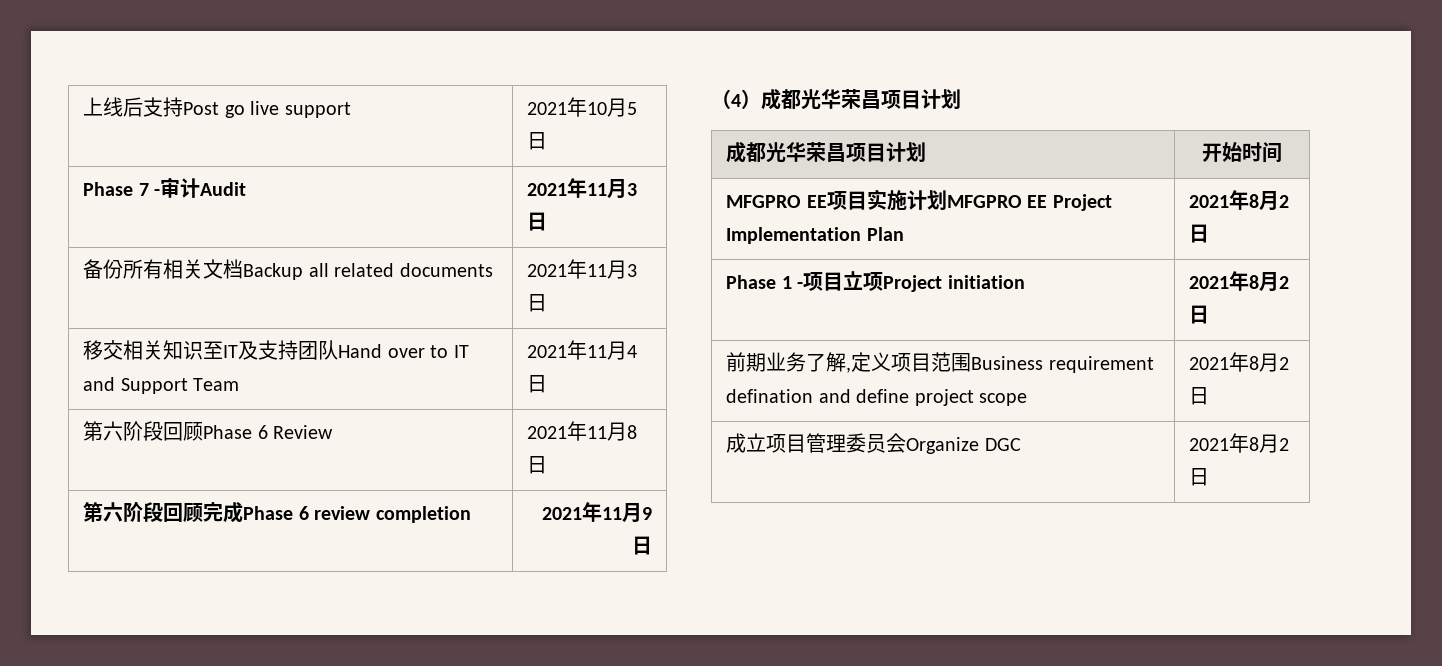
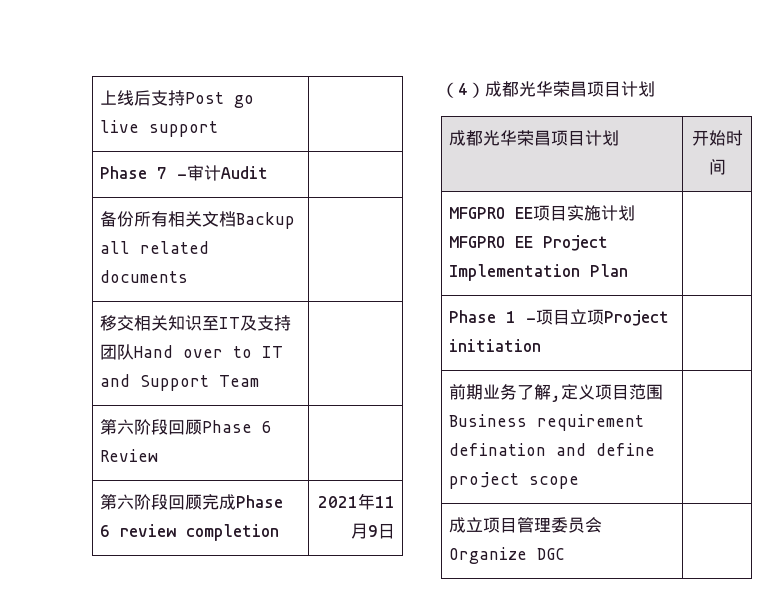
- 上线后支持Post go live support | 2021年10月5日
+ 上线后支持Post go live support |
- Phase 7 -审计Audit | 2021年11月3日
+ Phase 7 -审计Audit |
- 备份所有相关文档Backup all related documents | 2021年11月3日
+ 备份所有相关文档Backup all related documents |
- 移交相关知识至IT及支持团队Hand over to IT and Support Team | 2021年11月4日
+ 移交相关知识至IT及支持团队Hand over to IT and Support Team |
- 第六阶段回顾Phase 6 Review | 2021年11月8日
+ 第六阶段回顾Phase 6 Review |
- MFGPRO EE项目实施计划MFGPRO EE Project Implementation Plan | 2021年8月2日
+ MFGPRO EE项目实施计划MFGPRO EE Project Implementation Plan |
- Phase 1 -项目立项Project initiation | 2021年8月2日
+ Phase 1 -项目立项Project initiation |
- 前期业务了解,定义项目范围Business requirement defination and define project scope | 2021年8月2日
+ 前期业务了解,定义项目范围Business requirement defination and define project scope |
- 成立项目管理委员会Organize DGC | 2021年8月2日
+ 成立项目管理委员会Organize DGC |

